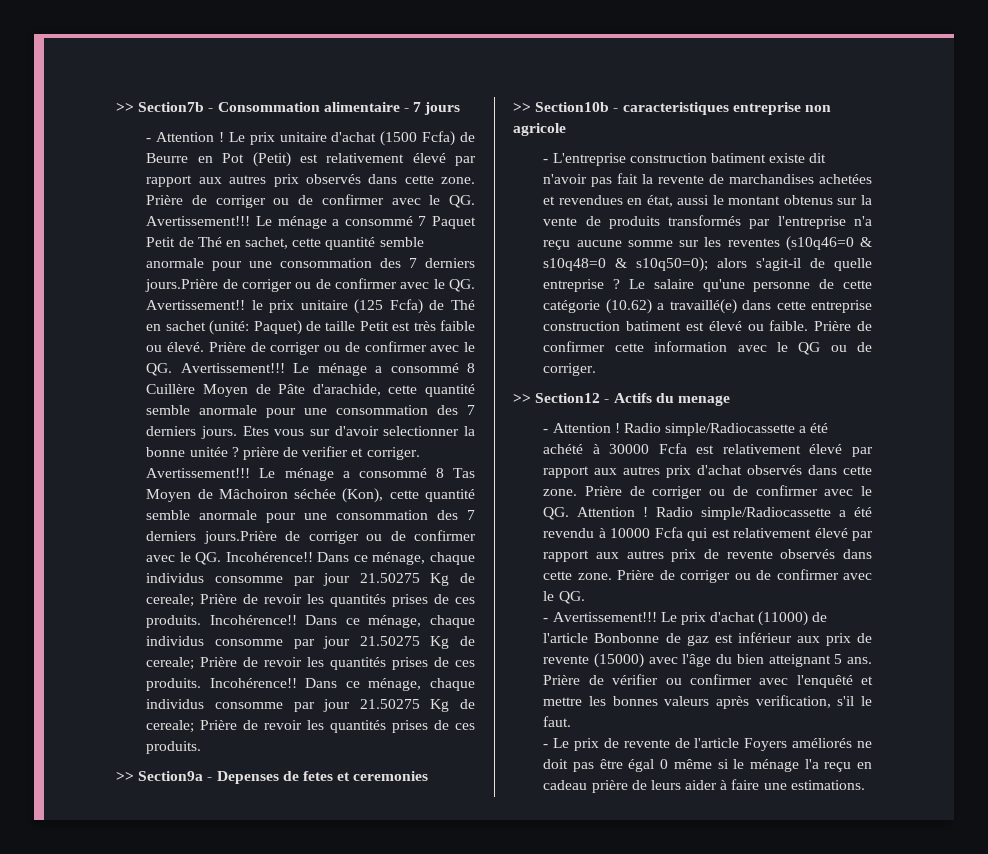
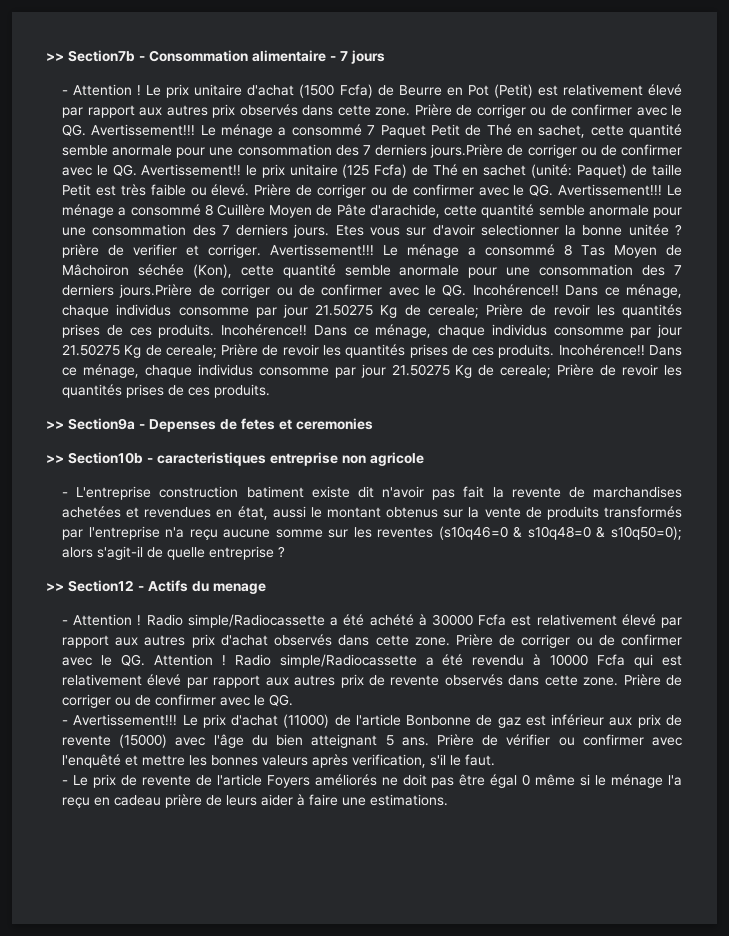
- Le salaire qu'une personne de cette catégorie (10.62) a travaillé(e) dans cette entreprise construction batiment est élevé ou faible. Prière de confirmer cette information avec le QG ou de corriger.

